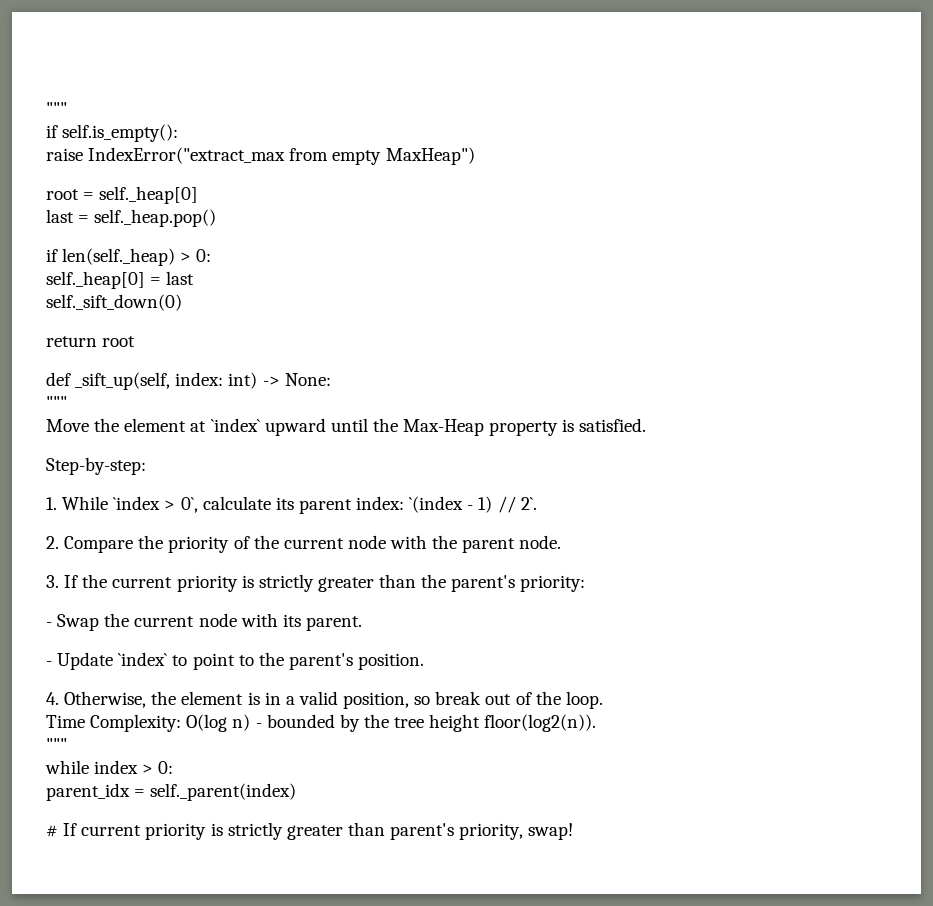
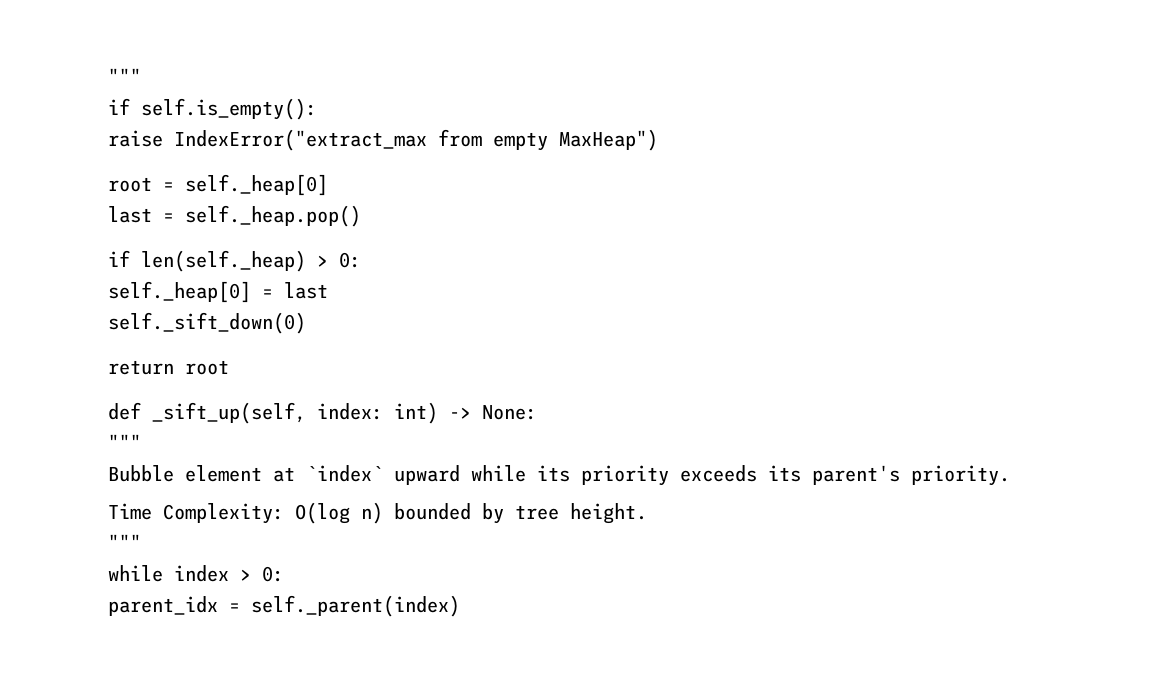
- Move the element at `index` upward until the Max-Heap property is satisfied.
- Step-by-step:
- 1. While `index > 0`, calculate its parent index: `(index - 1) // 2`.
- 2. Compare the priority of the current node with the parent node.
- 3. If the current priority is strictly greater than the parent's priority:
- - Swap the current node with its parent.
- - Update `index` to point to the parent's position.
- 4. Otherwise, the element is in a valid position, so break out of the loop.
+ Bubble element at `index` upward while its priority exceeds its parent's priority.
- Time Complexity: O(log n) - bounded by the tree height floor(log2(n)).
+ Time Complexity: O(log n) bounded by tree height.
- # If current priority is strictly greater than parent's priority, swap!

